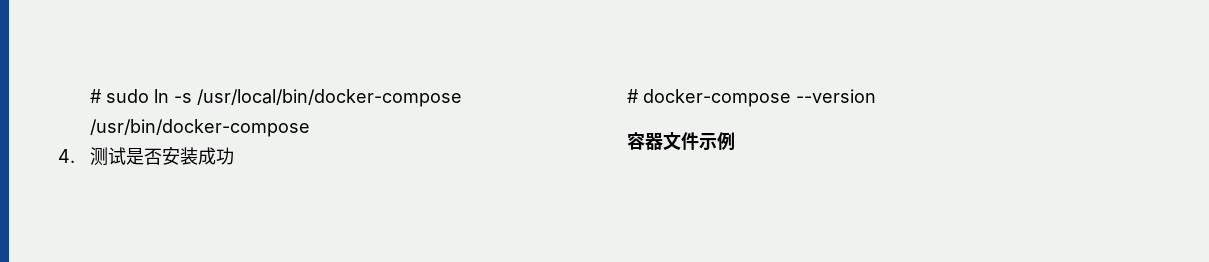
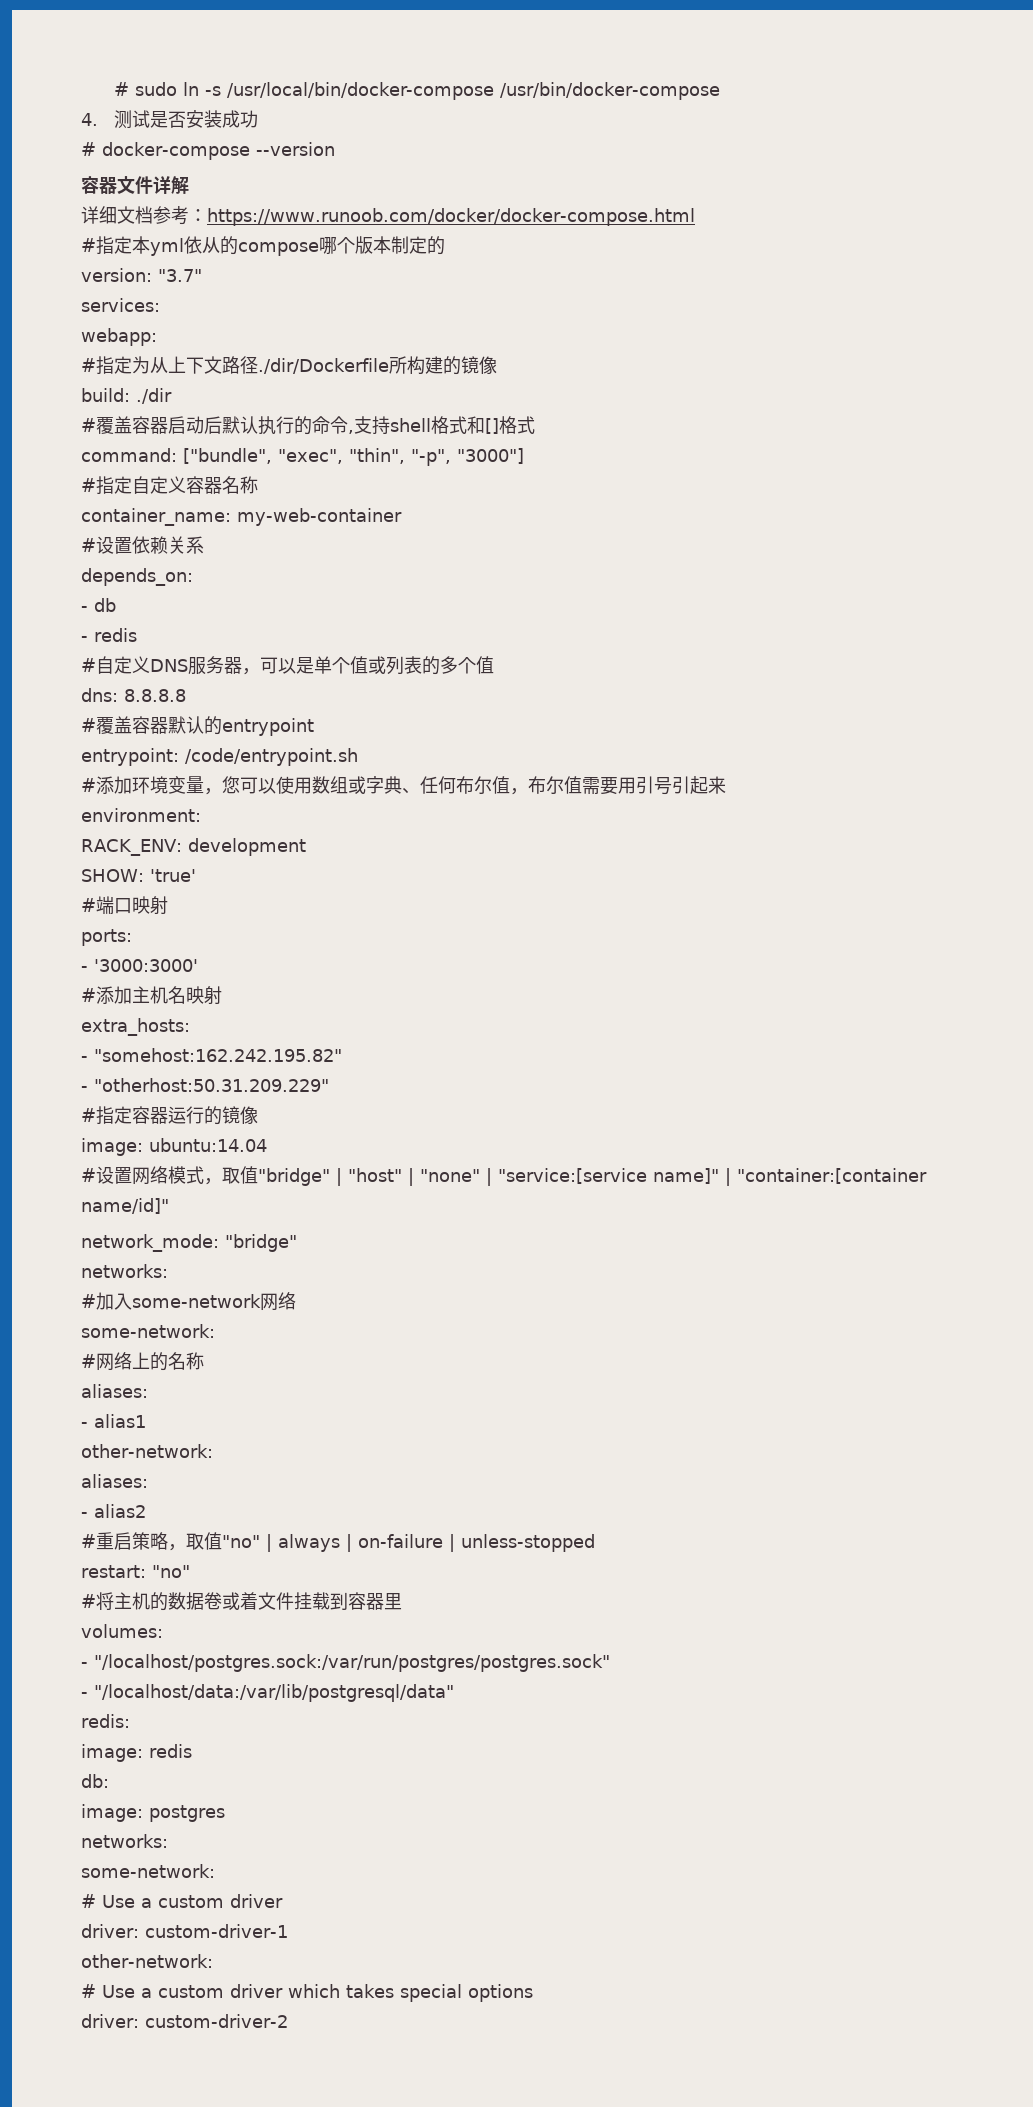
- 容器文件示例
+ 容器文件详解
+ 详细文档参考：https://www.runoob.com/docker/docker-compose.html
+ #指定本yml依从的compose哪个版本制定的
+ version: "3.7"
+ services:
+ webapp:
+ #指定为从上下文路径./dir/Dockerfile所构建的镜像
+ build: ./dir
+ #覆盖容器启动后默认执行的命令,支持shell格式和[]格式
+ command: ["bundle", "exec", "thin", "-p", "3000"]
+ #指定自定义容器名称
+ container_name: my-web-container
+ #设置依赖关系
+ depends_on:
+ - db
+ - redis
+ #自定义DNS服务器，可以是单个值或列表的多个值
+ dns: 8.8.8.8
+ #覆盖容器默认的entrypoint
+ entrypoint: /code/entrypoint.sh
+ #添加环境变量，您可以使用数组或字典、任何布尔值，布尔值需要用引号引起来
+ environment:
+ RACK_ENV: development
+ SHOW: 'true'
+ #端口映射
+ ports:
+ - '3000:3000'
+ #添加主机名映射
+ extra_hosts:
+ - "somehost:162.242.195.82"
+ - "otherhost:50.31.209.229"
+ #指定容器运行的镜像
+ image: ubuntu:14.04
+ #设置网络模式，取值"bridge" | "host" | "none" | "service:[service name]" | "container:[container name/id]"
+ network_mode: "bridge"
+ networks:
+ #加入some-network网络
+ some-network:
+ #网络上的名称
+ aliases:
+ - alias1
+ other-network:
+ aliases:
+ - alias2
+ #重启策略，取值"no" | always | on-failure | unless-stopped
+ restart: "no"
+ #将主机的数据卷或着文件挂载到容器里
+ volumes:
+ - "/localhost/postgres.sock:/var/run/postgres/postgres.sock"
+ - "/localhost/data:/var/lib/postgresql/data"
+ redis:
+ image: redis
+ db:
+ image: postgres
+ networks:
+ some-network:
+ # Use a custom driver
+ driver: custom-driver-1
+ other-network:
+ # Use a custom driver which takes special options
+ driver: custom-driver-2

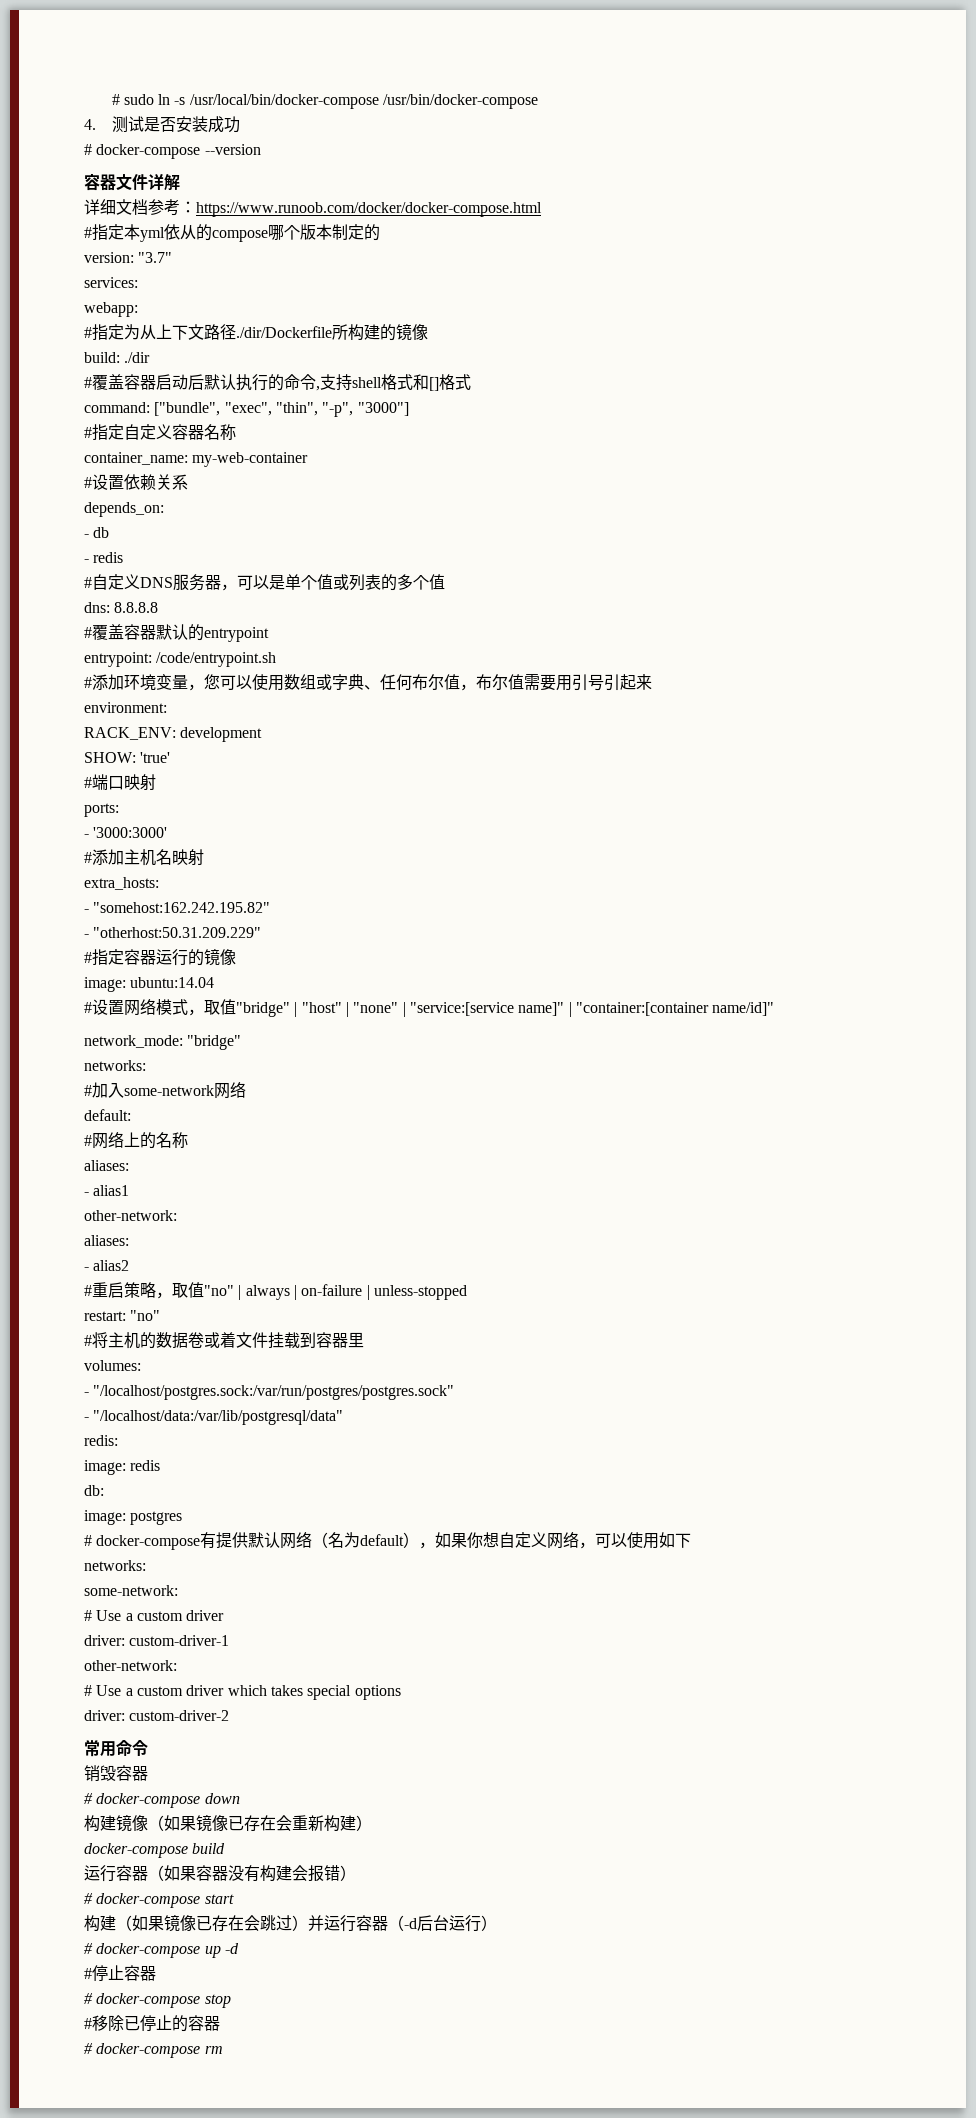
  #加入some-network网络
- some-network:
+ default:
+ # docker-compose有提供默认网络（名为default），如果你想自定义网络，可以使用如下
+ 常用命令
+ 销毁容器
+ # docker-compose down
+ 构建镜像（如果镜像已存在会重新构建）
+ docker-compose build
+ 运行容器（如果容器没有构建会报错）
+ # docker-compose start
+ 构建（如果镜像已存在会跳过）并运行容器（-d后台运行）
+ # docker-compose up -d
+ #停止容器
+ # docker-compose stop
+ #移除已停止的容器
+ # docker-compose rm

